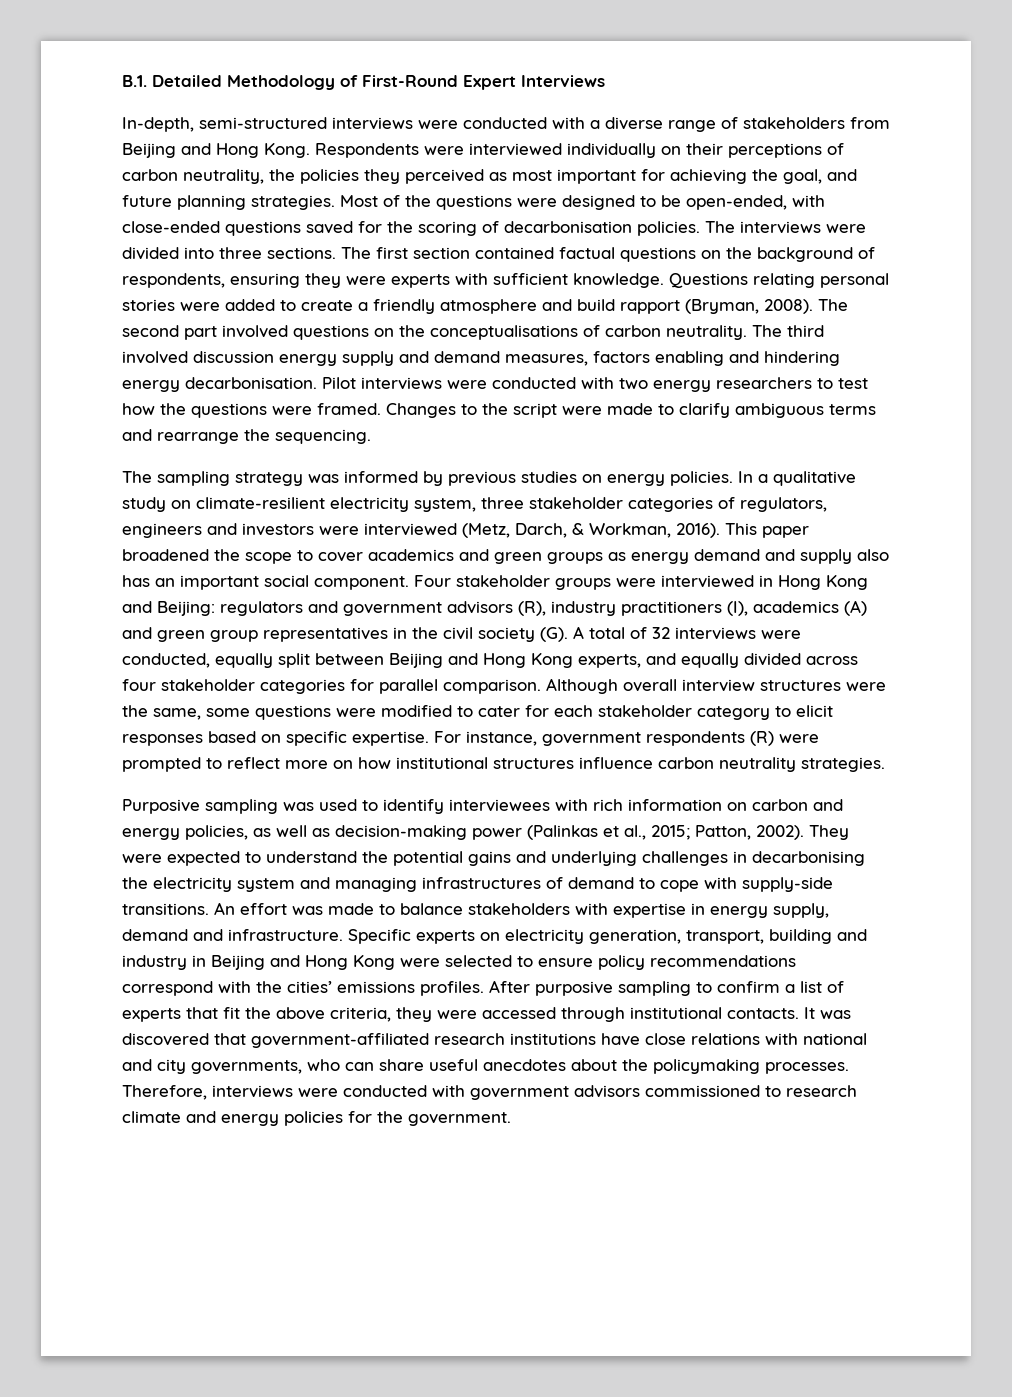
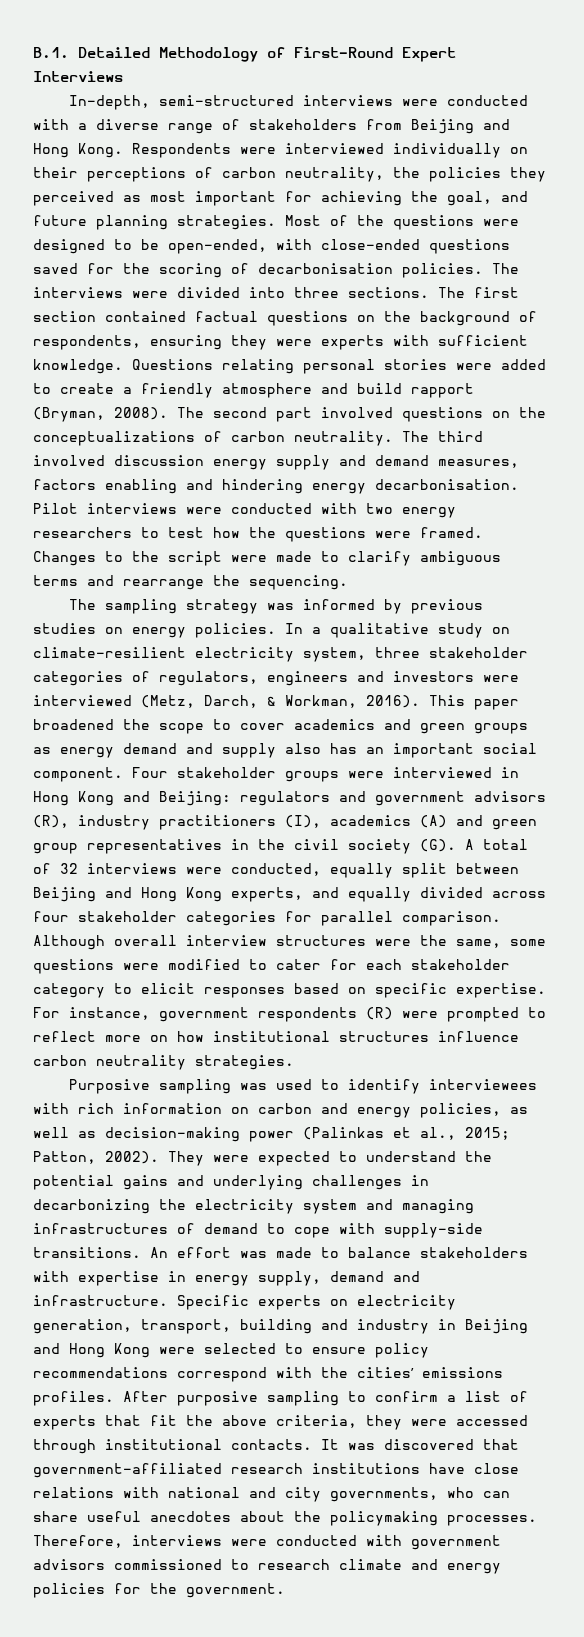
- The second part involved questions on the conceptualisations of carbon neutrality.
+ The second part involved questions on the conceptualizations of carbon neutrality.
- They were expected to understand the potential gains and underlying challenges in decarbonising the electricity system and managing infrastructures of demand to cope with supply-side transitions.
+ They were expected to understand the potential gains and underlying challenges in decarbonizing the electricity system and managing infrastructures of demand to cope with supply-side transitions.

